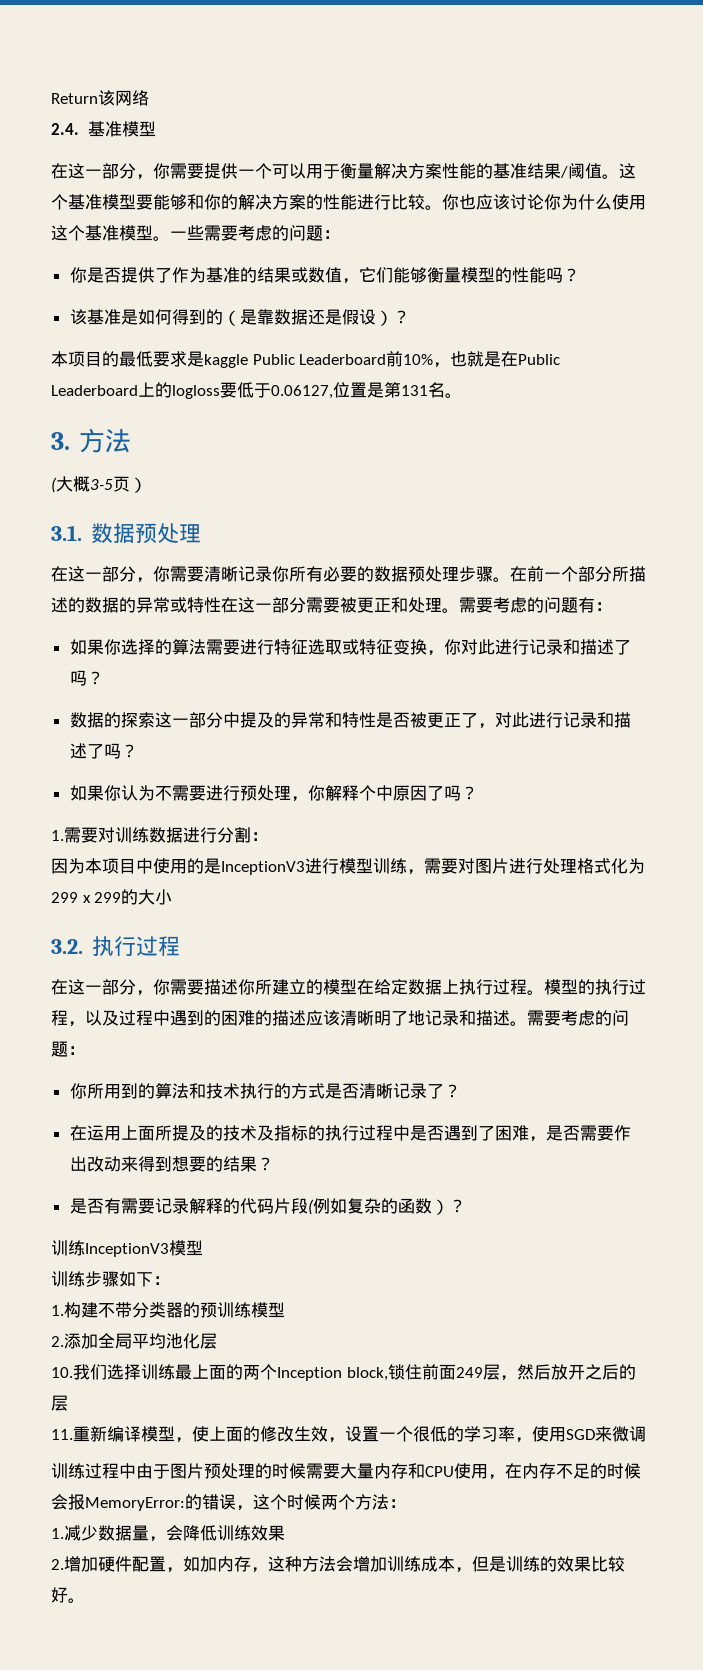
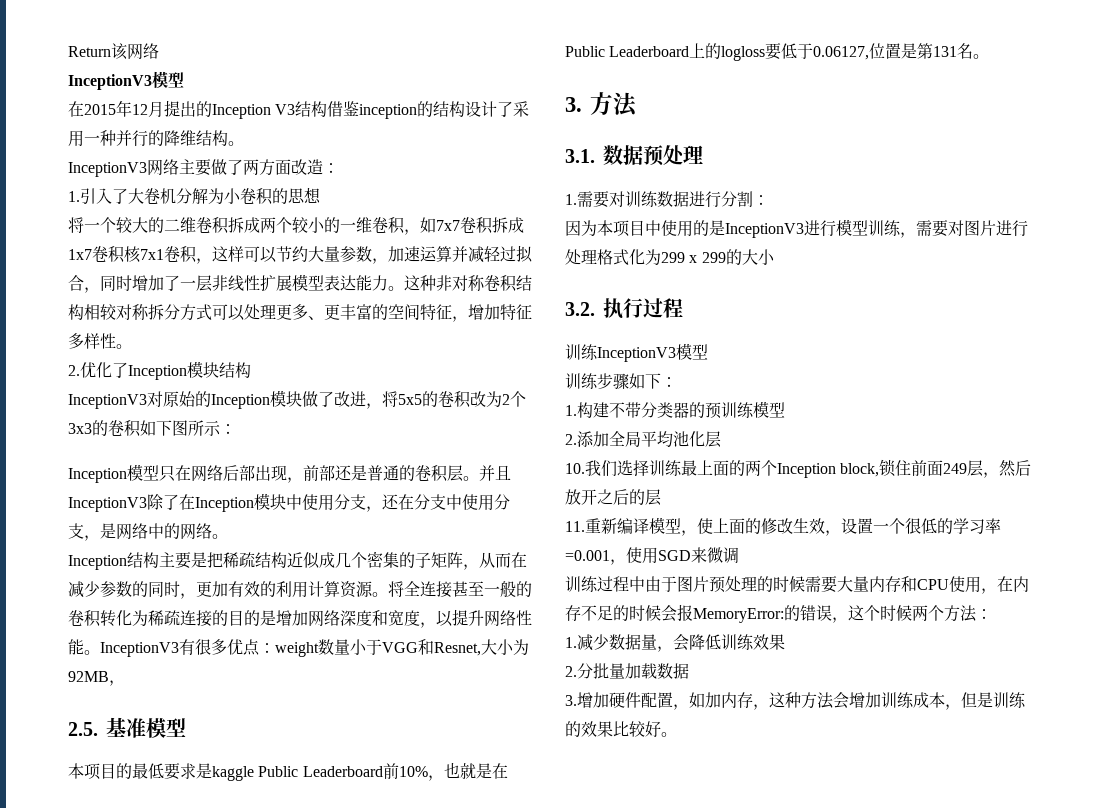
  Return该网络
- 2.4.基准模型
- 在这一部分，你需要提供一个可以用于衡量解决方案性能的基准结果/阈值。这个基准模型要能够和你的解决方案的性能进行比较。你也应该讨论你为什么使用这个基准模型。一些需要考虑的问题：
- 你是否提供了作为基准的结果或数值，它们能够衡量模型的性能吗？
- 该基准是如何得到的（是靠数据还是假设）？
+ InceptionV3模型
+ 在2015年12月提出的Inception V3结构借鉴inception的结构设计了采用一种并行的降维结构。
+ InceptionV3网络主要做了两方面改造：
+ 1.引入了大卷机分解为小卷积的思想
+ 将一个较大的二维卷积拆成两个较小的一维卷积，如7x7卷积拆成1x7卷积核7x1卷积，这样可以节约大量参数，加速运算并减轻过拟合，同时增加了一层非线性扩展模型表达能力。这种非对称卷积结构相较对称拆分方式可以处理更多、更丰富的空间特征，增加特征多样性。
+ 2.优化了Inception模块结构
+ InceptionV3对原始的Inception模块做了改进，将5x5的卷积改为2个3x3的卷积如下图所示：
+ Inception模型只在网络后部出现，前部还是普通的卷积层。并且InceptionV3除了在Inception模块中使用分支，还在分支中使用分支，是网络中的网络。
+ Inception结构主要是把稀疏结构近似成几个密集的子矩阵，从而在减少参数的同时，更加有效的利用计算资源。将全连接甚至一般的卷积转化为稀疏连接的目的是增加网络深度和宽度，以提升网络性能。InceptionV3有很多优点：weight数量小于VGG和Resnet,大小为92MB，
+ 2.5.基准模型
- (大概3-5页）
- 在这一部分，你需要清晰记录你所有必要的数据预处理步骤。在前一个部分所描述的数据的异常或特性在这一部分需要被更正和处理。需要考虑的问题有：
- 如果你选择的算法需要进行特征选取或特征变换，你对此进行记录和描述了吗？
- 数据的探索这一部分中提及的异常和特性是否被更正了，对此进行记录和描述了吗？
- 如果你认为不需要进行预处理，你解释个中原因了吗？
- 在这一部分，你需要描述你所建立的模型在给定数据上执行过程。模型的执行过程，以及过程中遇到的困难的描述应该清晰明了地记录和描述。需要考虑的问题：
- 你所用到的算法和技术执行的方式是否清晰记录了？
- 在运用上面所提及的技术及指标的执行过程中是否遇到了困难，是否需要作出改动来得到想要的结果？
- 是否有需要记录解释的代码片段(例如复杂的函数）？
- 11.重新编译模型，使上面的修改生效，设置一个很低的学习率，使用SGD来微调
+ 11.重新编译模型，使上面的修改生效，设置一个很低的学习率=0.001，使用SGD来微调
- 2.增加硬件配置，如加内存，这种方法会增加训练成本，但是训练的效果比较好。
+ 2.分批量加载数据
+ 3.增加硬件配置，如加内存，这种方法会增加训练成本，但是训练的效果比较好。

